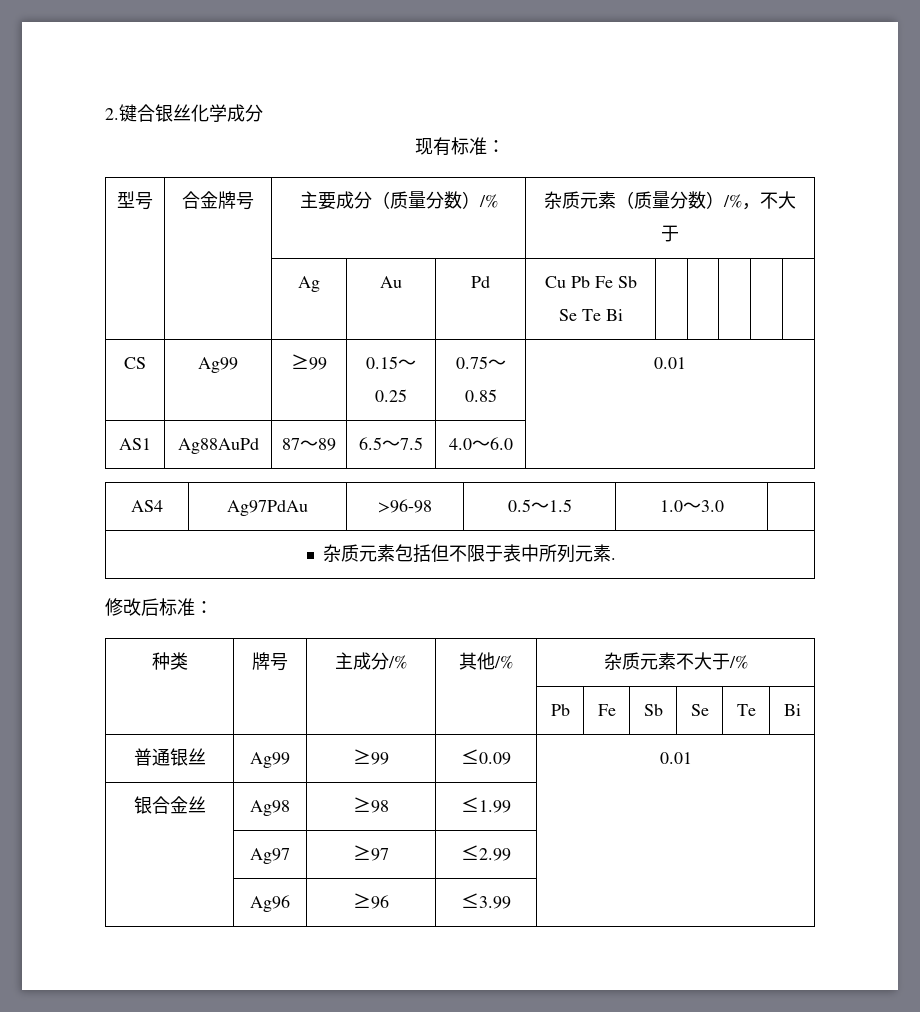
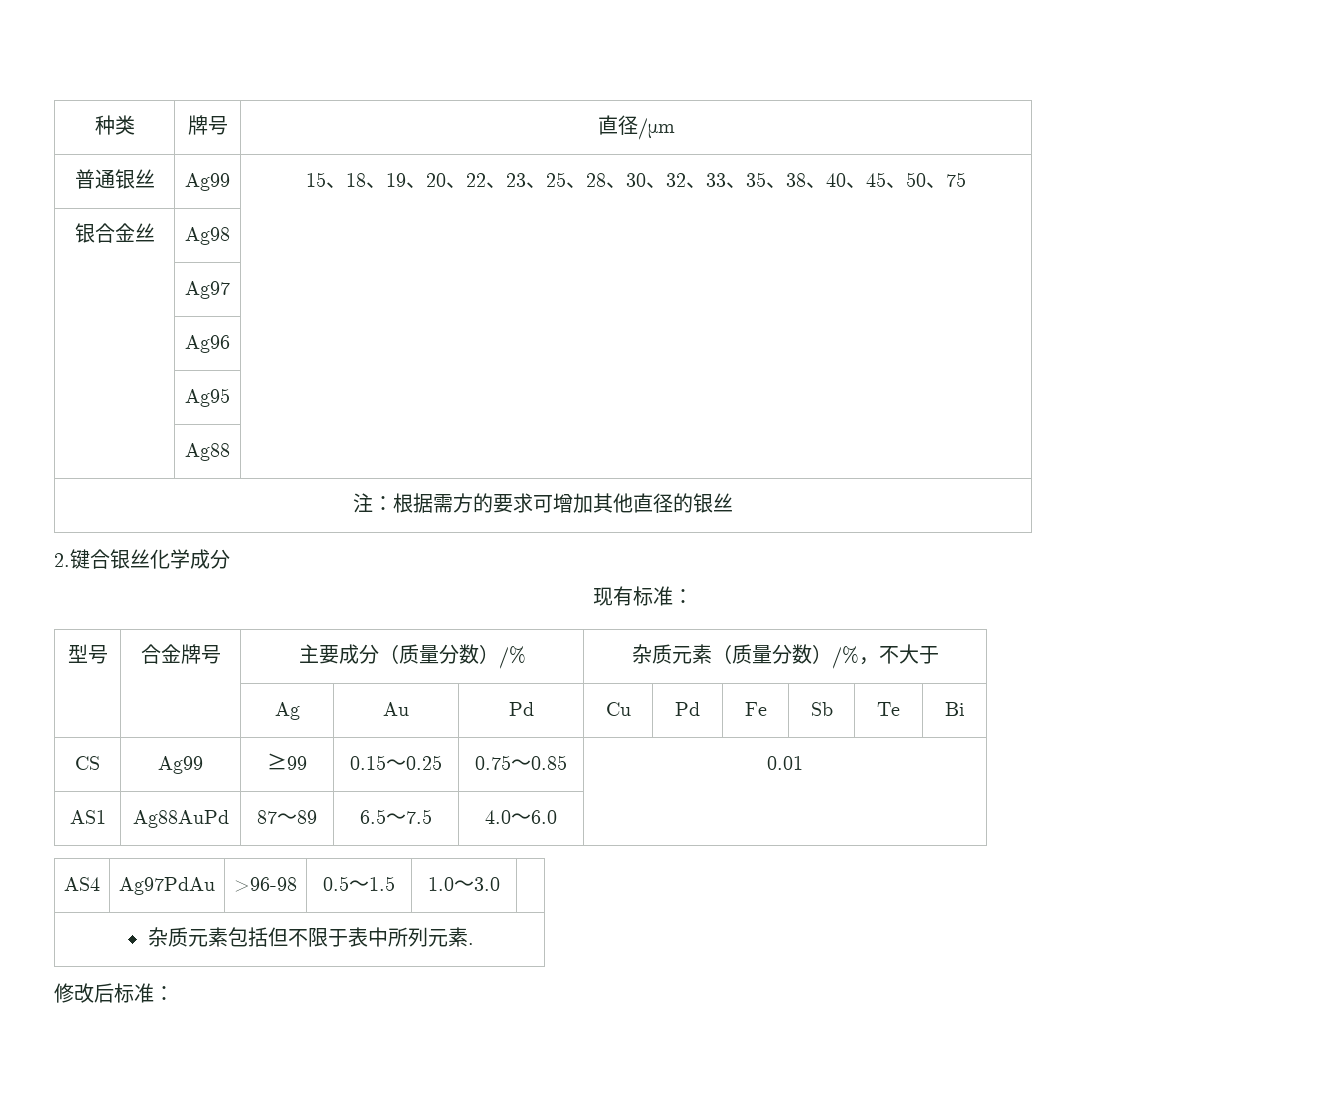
+ 种类 | 牌号 | 直径/μm
+ 普通银丝 | Ag99 | 15、18、19、20、22、23、25、28、30、32、33、35、38、40、45、50、75
+ 银合金丝 | Ag98 |
+ | Ag97 |
+ | Ag96 |
+ | Ag95 |
+ | Ag88 |
+ 注：根据需方的要求可增加其他直径的银丝
- | | Ag | Au | Pd | Cu Pb Fe Sb Se Te Bi | | | | |
+ | | Ag | Au | Pd | Cu | Pd | Fe | Sb | Te | Bi
- 种类 | 牌号 | 主成分/% | 其他/% | 杂质元素不大于/%
- | | | | Pb | Fe | Sb | Se | Te | Bi
- 普通银丝 | Ag99 | ≥99 | ≤0.09 | 0.01
- 银合金丝 | Ag98 | ≥98 | ≤1.99 |
- | Ag97 | ≥97 | ≤2.99 |
- | Ag96 | ≥96 | ≤3.99 |

